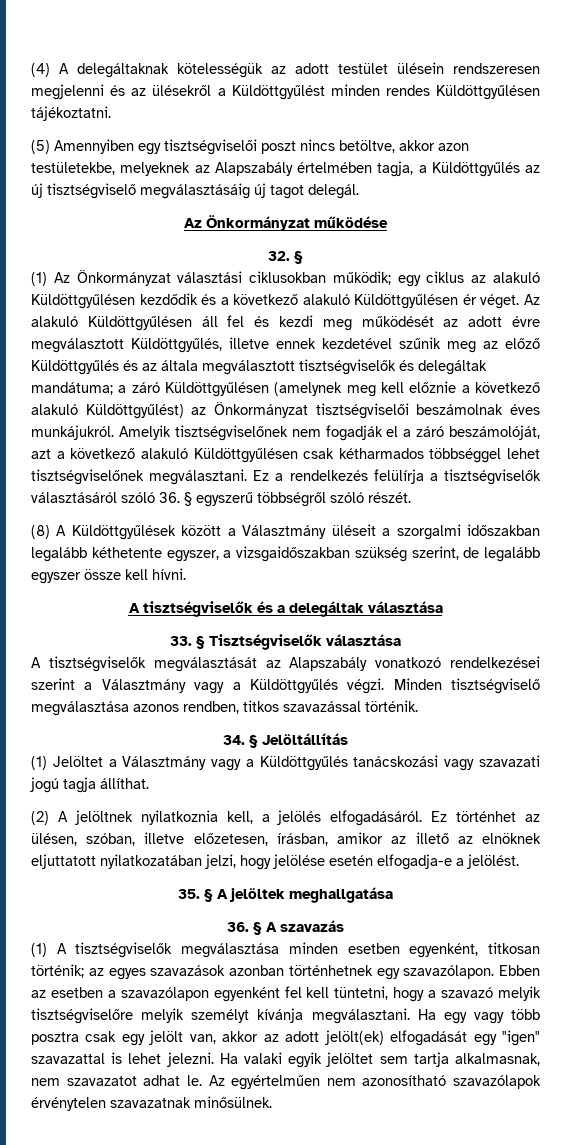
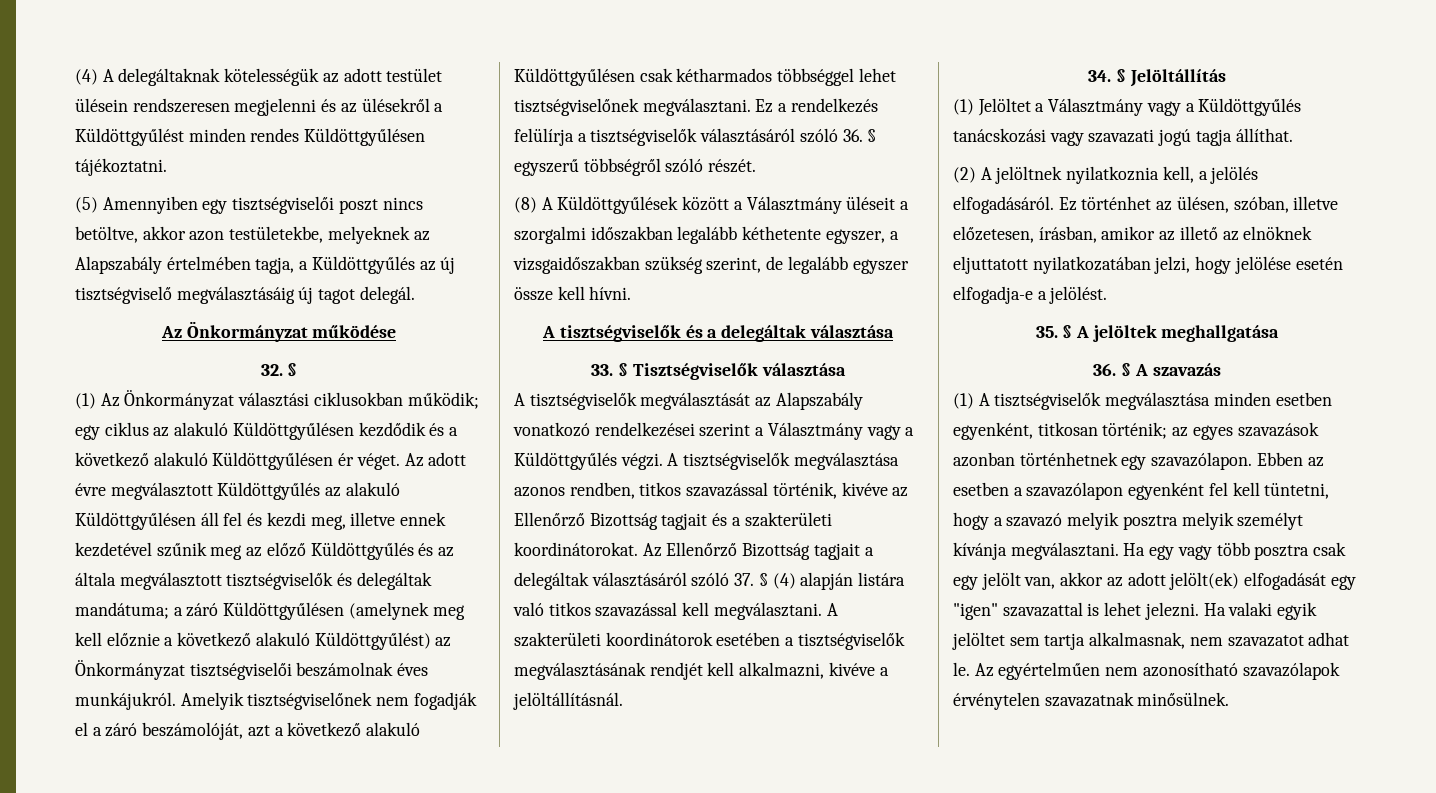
- Az alakuló Küldöttgyűlésen áll fel és kezdi meg működését az adott évre megválasztott Küldöttgyűlés, illetve ennek kezdetével szűnik meg az előző Küldöttgyűlés és az általa megválasztott tisztségviselők és delegáltak mandátuma; a záró Küldöttgyűlésen (amelynek meg kell előznie a következő alakuló Küldöttgyűlést) az Önkormányzat tisztségviselői beszámolnak éves munkájukról.
+ Az adott évre megválasztott Küldöttgyűlés az alakuló Küldöttgyűlésen áll fel és kezdi meg, illetve ennek kezdetével szűnik meg az előző Küldöttgyűlés és az általa megválasztott tisztségviselők és delegáltak mandátuma; a záró Küldöttgyűlésen (amelynek meg kell előznie a következő alakuló Küldöttgyűlést) az Önkormányzat tisztségviselői beszámolnak éves munkájukról.
- Minden tisztségviselő megválasztása azonos rendben, titkos szavazással történik.
+ A tisztségviselők megválasztása azonos rendben, titkos szavazással történik, kivéve az Ellenőrző Bizottság tagjait és a szakterületi koordinátorokat. Az Ellenőrző Bizottság tagjait a delegáltak választásáról szóló 37. § (4) alapján listára való titkos szavazással kell megválasztani. A szakterületi koordinátorok esetében a tisztségviselők megválasztásának rendjét kell alkalmazni, kivéve a jelöltállításnál.
- Ebben az esetben a szavazólapon egyenként fel kell tüntetni, hogy a szavazó melyik tisztségviselőre melyik személyt kívánja megválasztani.
+ Ebben az esetben a szavazólapon egyenként fel kell tüntetni, hogy a szavazó melyik posztra melyik személyt kívánja megválasztani.

